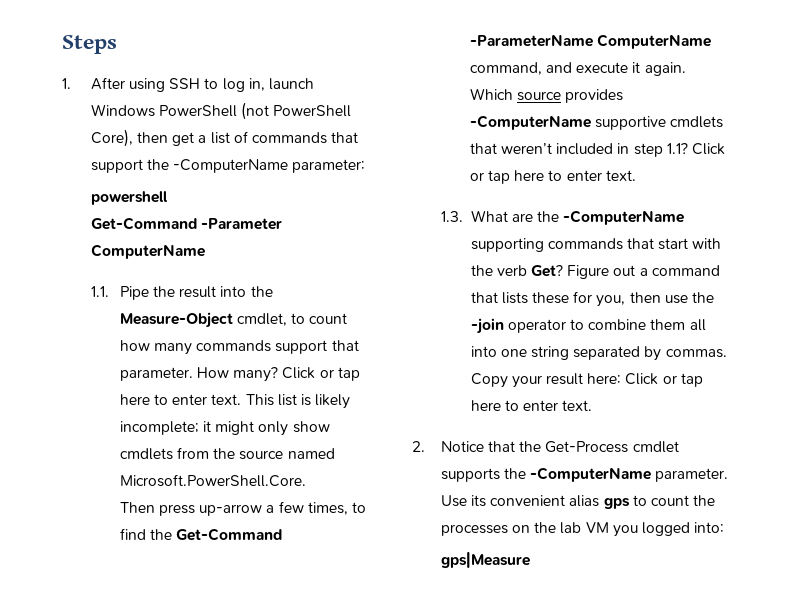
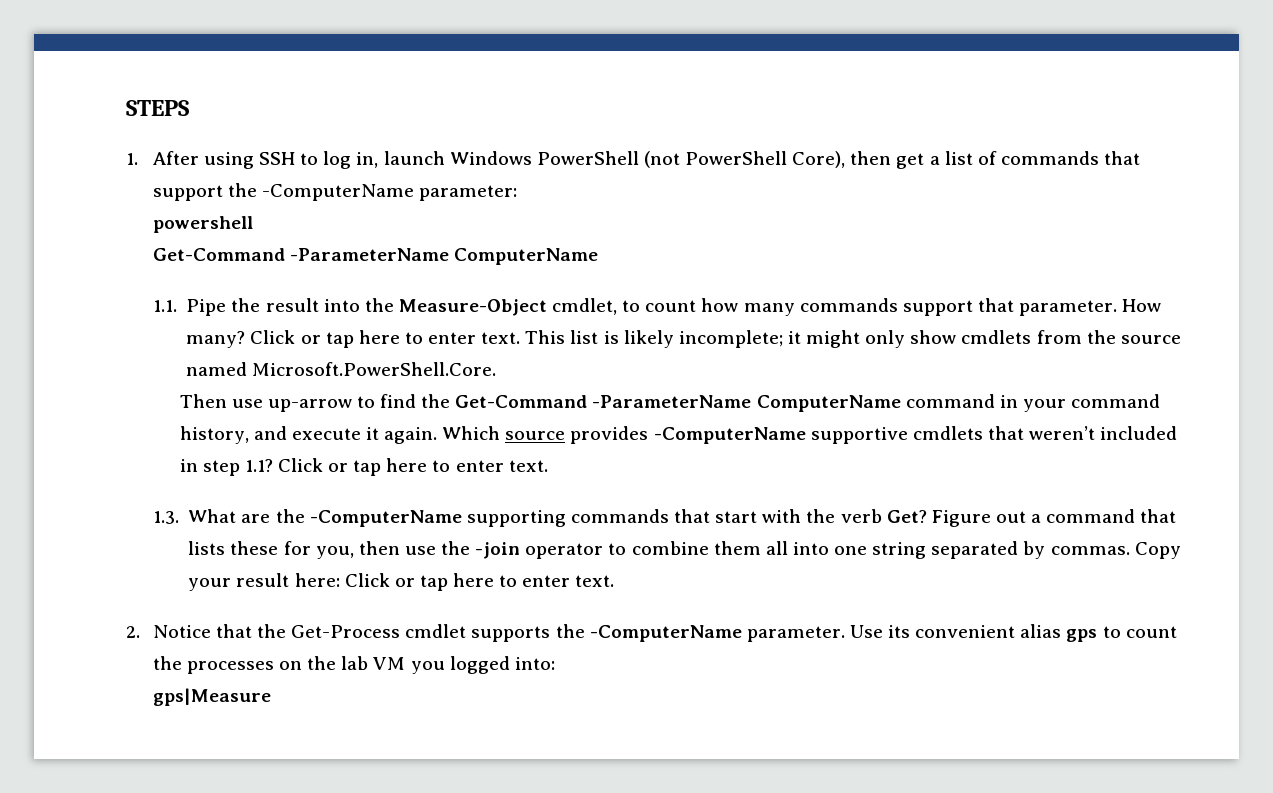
- Steps
+ STEPS
  powershell
- Get-Command -Parameter ComputerName
+ Get-Command -ParameterName ComputerName
- Then press up-arrow a few times, to find the Get-Command -ParameterName ComputerName command, and execute it again.
+ Then use up-arrow to find the Get-Command -ParameterName ComputerName command in your command history, and execute it again.

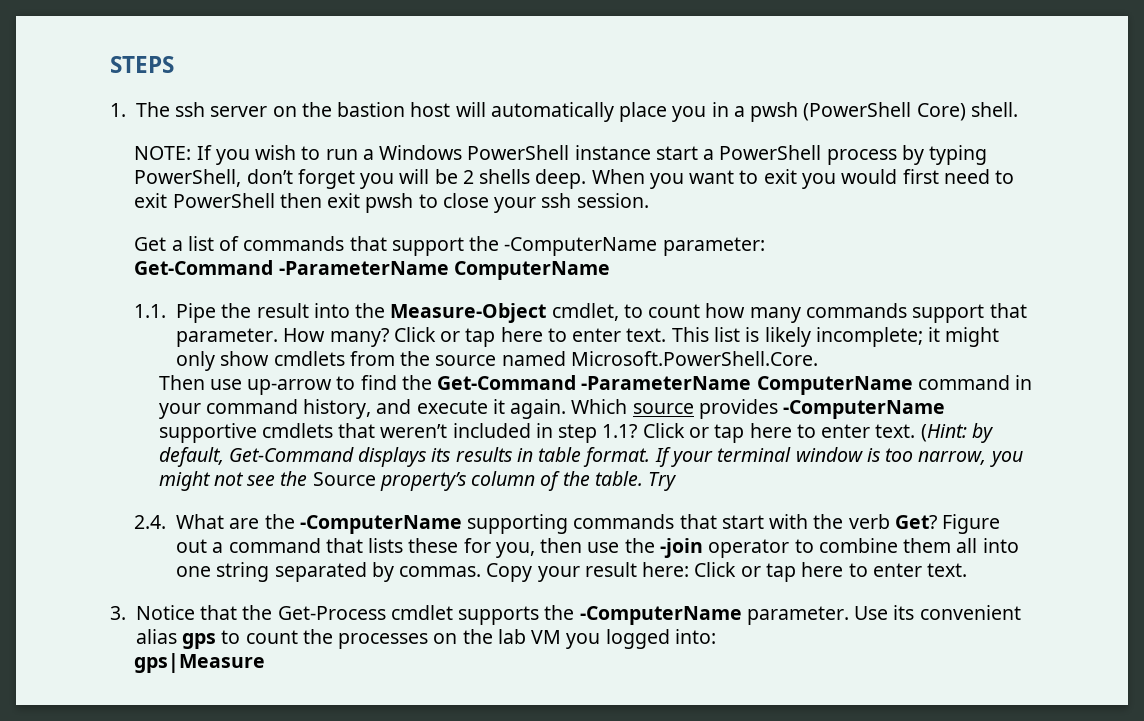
- 1. After using SSH to log in, launch Windows PowerShell (not PowerShell Core), then get a list of commands that support the -ComputerName parameter:
+ 1. The ssh server on the bastion host will automatically place you in a pwsh (PowerShell Core) shell.
+ NOTE: If you wish to run a Windows PowerShell instance start a PowerShell process by typing PowerShell, don’t forget you will be 2 shells deep. When you want to exit you would first need to exit PowerShell then exit pwsh to close your ssh session.
+ Get a list of commands that support the -ComputerName parameter:
- powershell
- Which source provides -ComputerName supportive cmdlets that weren’t included in step 1.1? Click or tap here to enter text.
- 1.3. What are the -ComputerName supporting commands that start with the verb Get?
+ Which source provides -ComputerName supportive cmdlets that weren’t included in step 1.1? Click or tap here to enter text. (Hint: by default, Get-Command displays its results in table format. If your terminal window is too narrow, you might not see the Source property’s column of the table. Try
+ 2.4. What are the -ComputerName supporting commands that start with the verb Get?
- 2. Notice that the Get-Process cmdlet supports the -ComputerName parameter.
+ 3. Notice that the Get-Process cmdlet supports the -ComputerName parameter.

